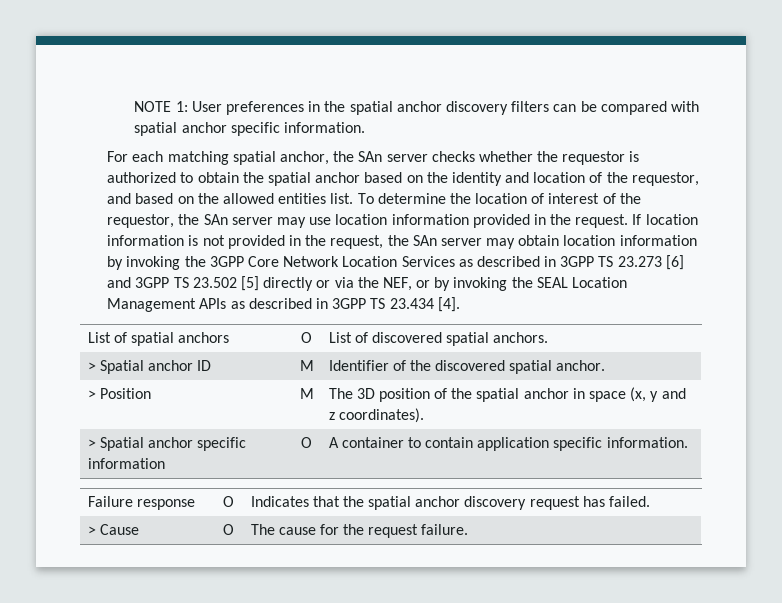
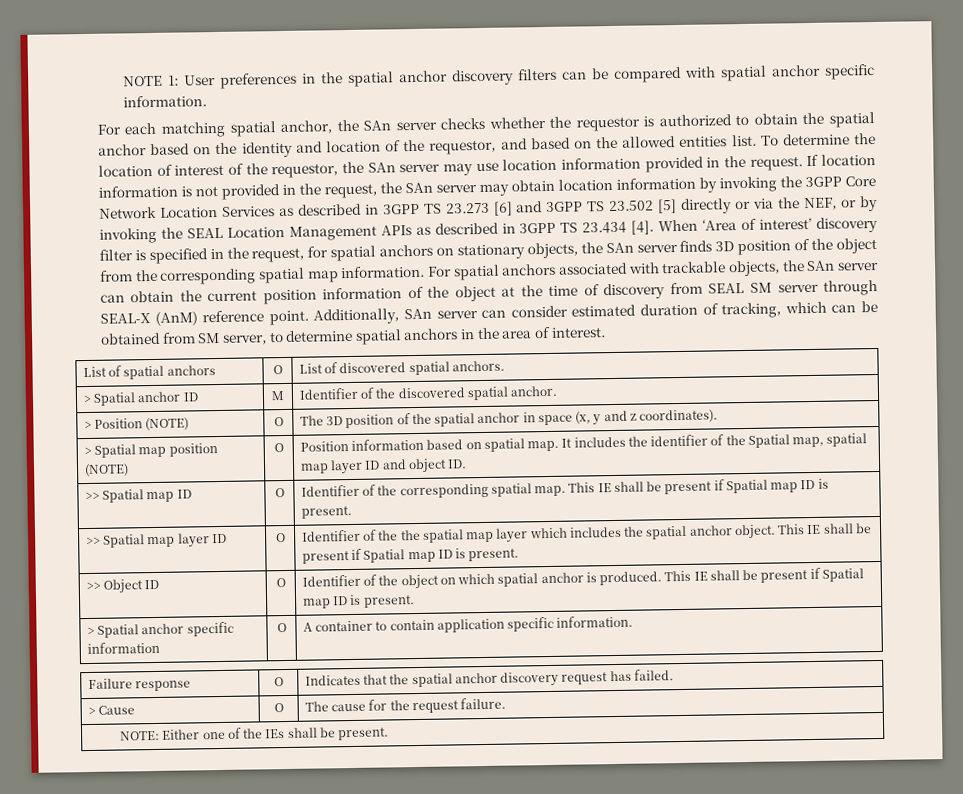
+ When ‘Area of interest’ discovery filter is specified in the request, for spatial anchors on stationary objects, the SAn server finds 3D position of the object from the corresponding spatial map information. For spatial anchors associated with trackable objects, the SAn server can obtain the current position information of the object at the time of discovery from SEAL SM server through SEAL-X (AnM) reference point. Additionally, SAn server can consider estimated duration of tracking, which can be obtained from SM server, to determine spatial anchors in the area of interest.
- > Position | M | The 3D position of the spatial anchor in space (x, y and z coordinates).
+ > Position (NOTE) | O | The 3D position of the spatial anchor in space (x, y and z coordinates).
+ > Spatial map position (NOTE) | O | Position information based on spatial map. It includes the identifier of the Spatial map, spatial map layer ID and object ID.
+ >> Spatial map ID | O | Identifier of the corresponding spatial map. This IE shall be present if Spatial map ID is present.
+ >> Spatial map layer ID | O | Identifier of the the spatial map layer which includes the spatial anchor object. This IE shall be present if Spatial map ID is present.
+ >> Object ID | O | Identifier of the object on which spatial anchor is produced. This IE shall be present if Spatial map ID is present.
+ NOTE: Either one of the IEs shall be present.

